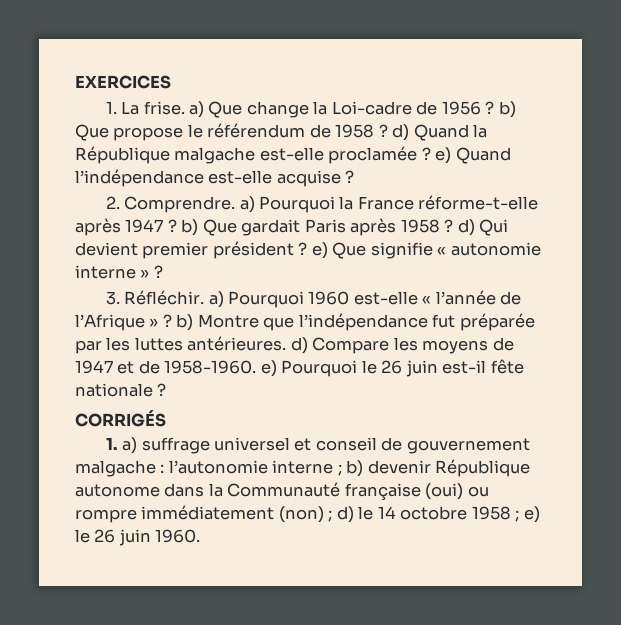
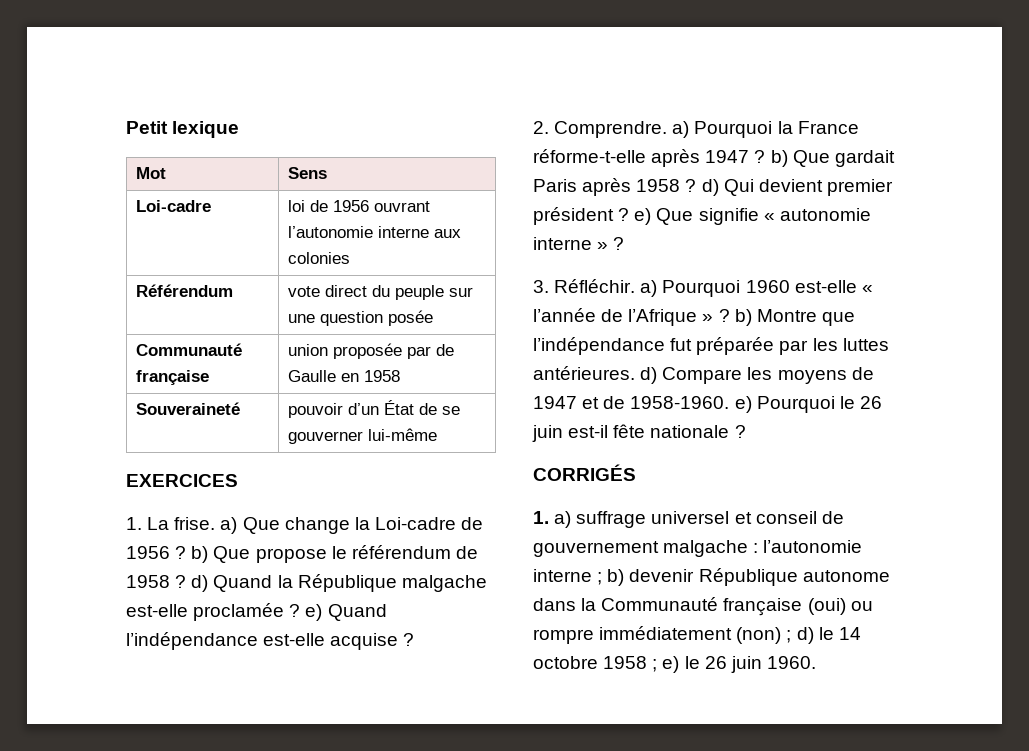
+ Petit lexique
+ Mot | Sens
+ Loi-cadre | loi de 1956 ouvrant l’autonomie interne aux colonies
+ Référendum | vote direct du peuple sur une question posée
+ Communauté française | union proposée par de Gaulle en 1958
+ Souveraineté | pouvoir d’un État de se gouverner lui-même

